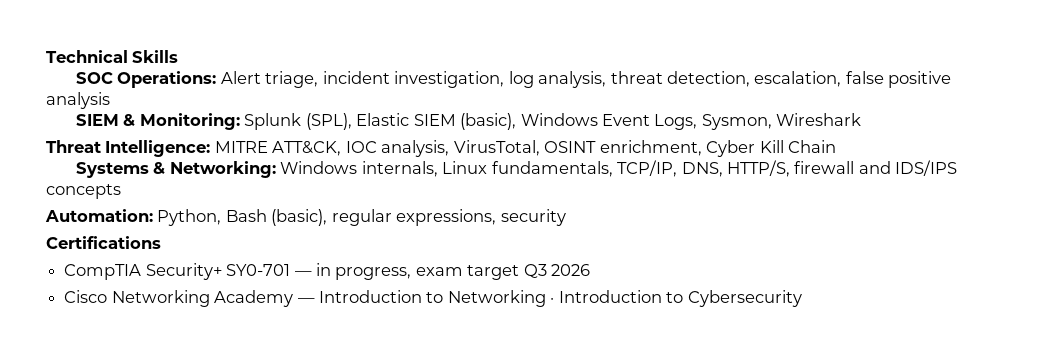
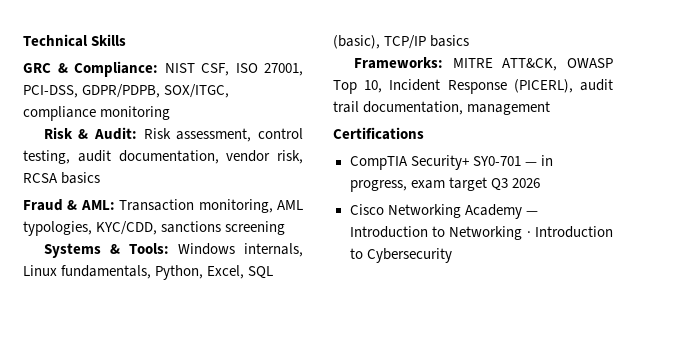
- SOC Operations: Alert triage, incident investigation, log analysis, threat detection, escalation, false positive analysis
- SIEM & Monitoring: Splunk (SPL), Elastic SIEM (basic), Windows Event Logs, Sysmon, Wireshark
- Threat Intelligence: MITRE ATT&CK, IOC analysis, VirusTotal, OSINT enrichment, Cyber Kill Chain
+ GRC & Compliance: NIST CSF, ISO 27001, PCI-DSS, GDPR/PDPB, SOX/ITGC, compliance monitoring
+ Risk & Audit: Risk assessment, control testing, audit documentation, vendor risk, RCSA basics
+ Fraud & AML: Transaction monitoring, AML typologies, KYC/CDD, sanctions screening
- Systems & Networking: Windows internals, Linux fundamentals, TCP/IP, DNS, HTTP/S, firewall and IDS/IPS concepts
- Automation: Python, Bash (basic), regular expressions, security
+ Systems & Tools: Windows internals, Linux fundamentals, Python, Excel, SQL (basic), TCP/IP basics
+ Frameworks: MITRE ATT&CK, OWASP Top 10, Incident Response (PICERL), audit trail documentation, management

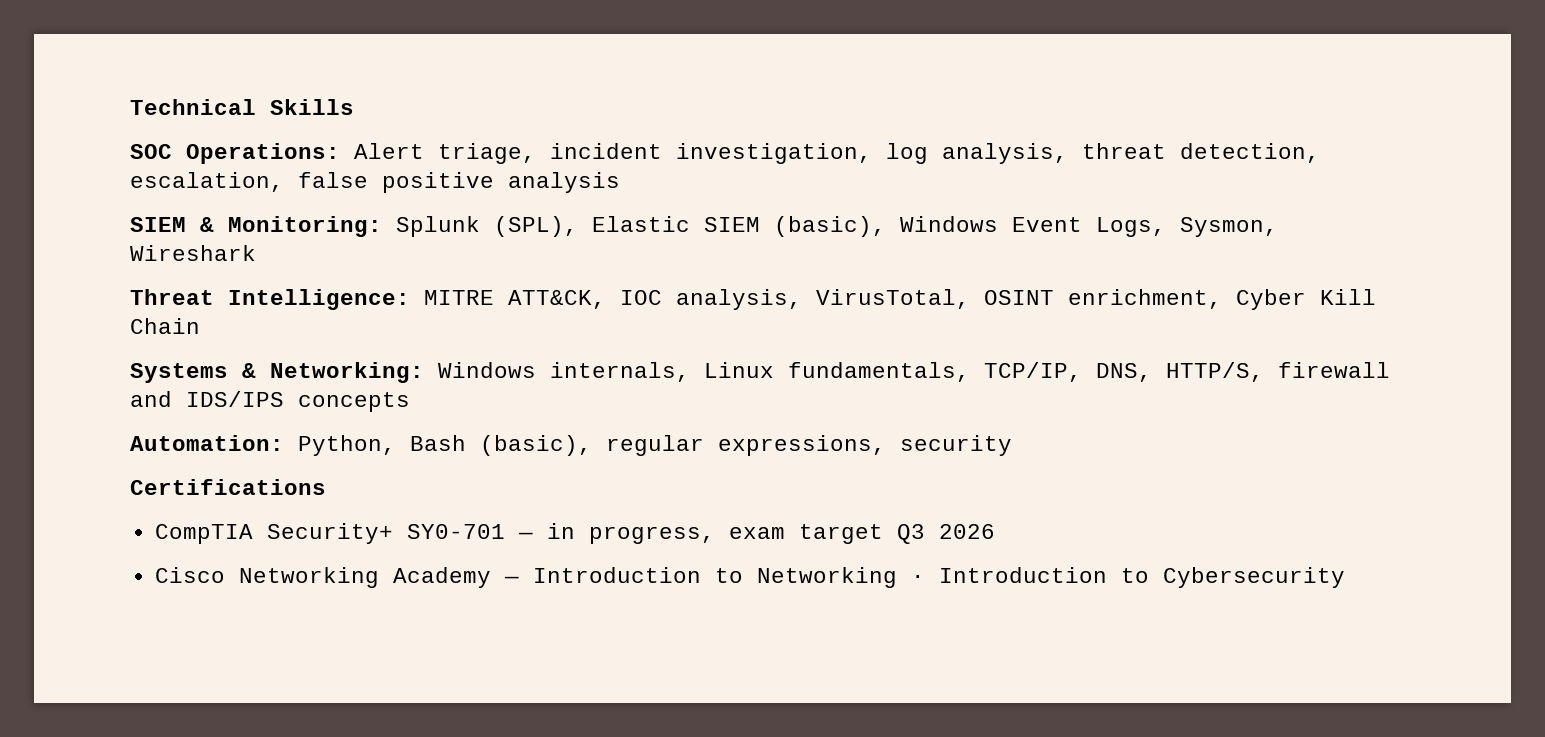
- GRC & Compliance: NIST CSF, ISO 27001, PCI-DSS, GDPR/PDPB, SOX/ITGC, compliance monitoring
- Risk & Audit: Risk assessment, control testing, audit documentation, vendor risk, RCSA basics
- Fraud & AML: Transaction monitoring, AML typologies, KYC/CDD, sanctions screening
+ SOC Operations: Alert triage, incident investigation, log analysis, threat detection, escalation, false positive analysis
+ SIEM & Monitoring: Splunk (SPL), Elastic SIEM (basic), Windows Event Logs, Sysmon, Wireshark
+ Threat Intelligence: MITRE ATT&CK, IOC analysis, VirusTotal, OSINT enrichment, Cyber Kill Chain
- Systems & Tools: Windows internals, Linux fundamentals, Python, Excel, SQL (basic), TCP/IP basics
- Frameworks: MITRE ATT&CK, OWASP Top 10, Incident Response (PICERL), audit trail documentation, management
+ Systems & Networking: Windows internals, Linux fundamentals, TCP/IP, DNS, HTTP/S, firewall and IDS/IPS concepts
+ Automation: Python, Bash (basic), regular expressions, security

